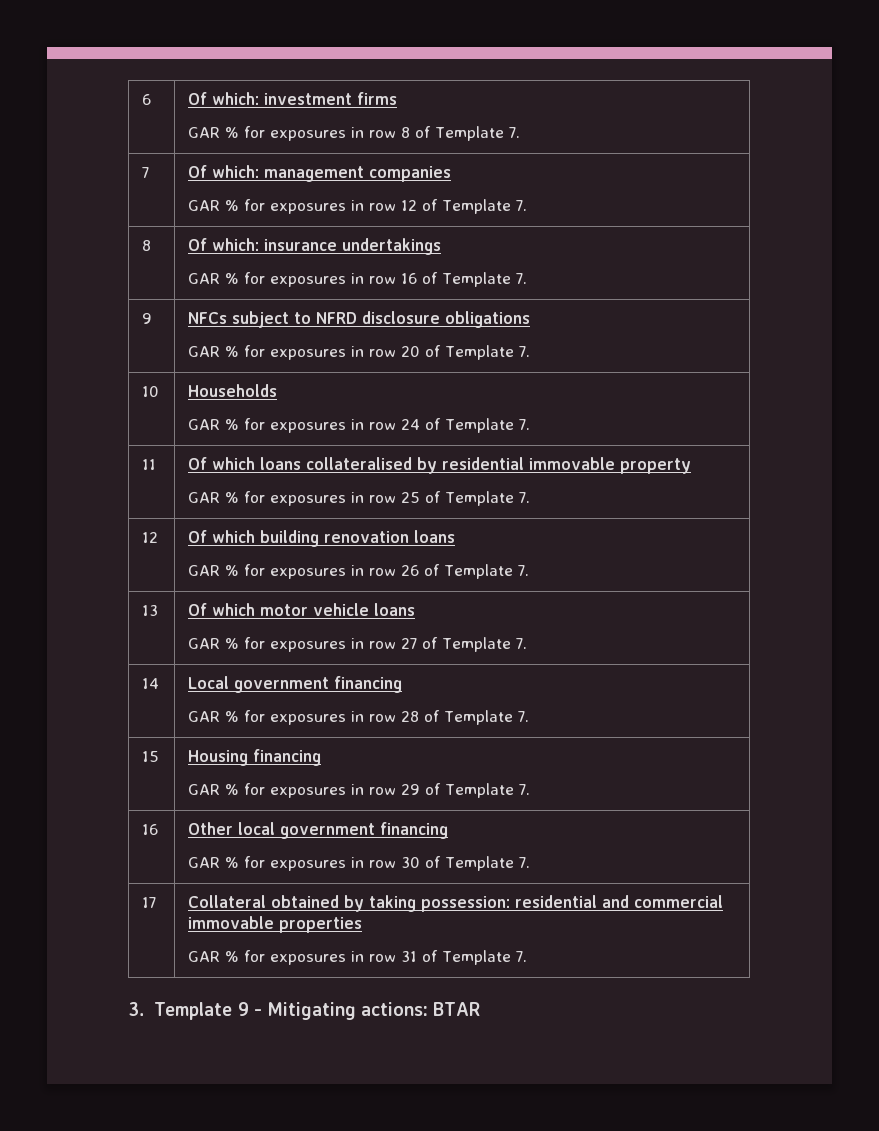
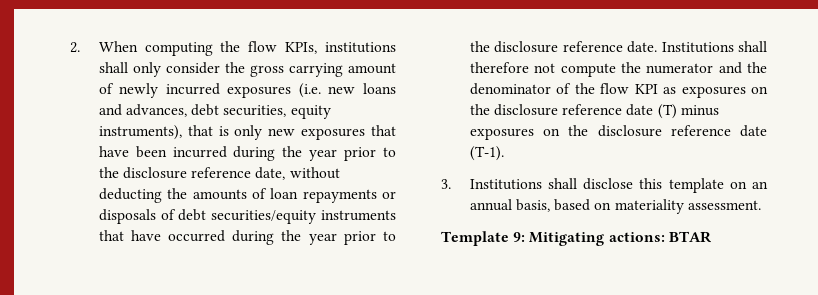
- 6 | Of which: investment firms
- GAR % for exposures in row 8 of Template 7.
- 7 | Of which: management companies
- GAR % for exposures in row 12 of Template 7.
- 8 | Of which: insurance undertakings
- GAR % for exposures in row 16 of Template 7.
- 9 | NFCs subject to NFRD disclosure obligations
- GAR % for exposures in row 20 of Template 7.
- 10 | Households
- GAR % for exposures in row 24 of Template 7.
- 11 | Of which loans collateralised by residential immovable property
- GAR % for exposures in row 25 of Template 7.
- 12 | Of which building renovation loans
- GAR % for exposures in row 26 of Template 7.
- 13 | Of which motor vehicle loans
- GAR % for exposures in row 27 of Template 7.
- 14 | Local government financing
- GAR % for exposures in row 28 of Template 7.
- 15 | Housing financing
- GAR % for exposures in row 29 of Template 7.
- 16 | Other local government financing
- GAR % for exposures in row 30 of Template 7.
- 17 | Collateral obtained by taking possession: residential and commercial immovable properties
- GAR % for exposures in row 31 of Template 7.
- 3. Template 9 - Mitigating actions: BTAR
+ 2. When computing the flow KPIs, institutions shall only consider the gross carrying amount of newly incurred exposures (i.e. new loans and advances, debt securities, equity instruments), that is only new exposures that have been incurred during the year prior to the disclosure reference date, without deducting the amounts of loan repayments or disposals of debt securities/equity instruments that have occurred during the year prior to the disclosure reference date. Institutions shall therefore not compute the numerator and the denominator of the flow KPI as exposures on the disclosure reference date (T) minus exposures on the disclosure reference date (T-1).
+ 3. Institutions shall disclose this template on an annual basis, based on materiality assessment.
+ Template 9: Mitigating actions: BTAR

